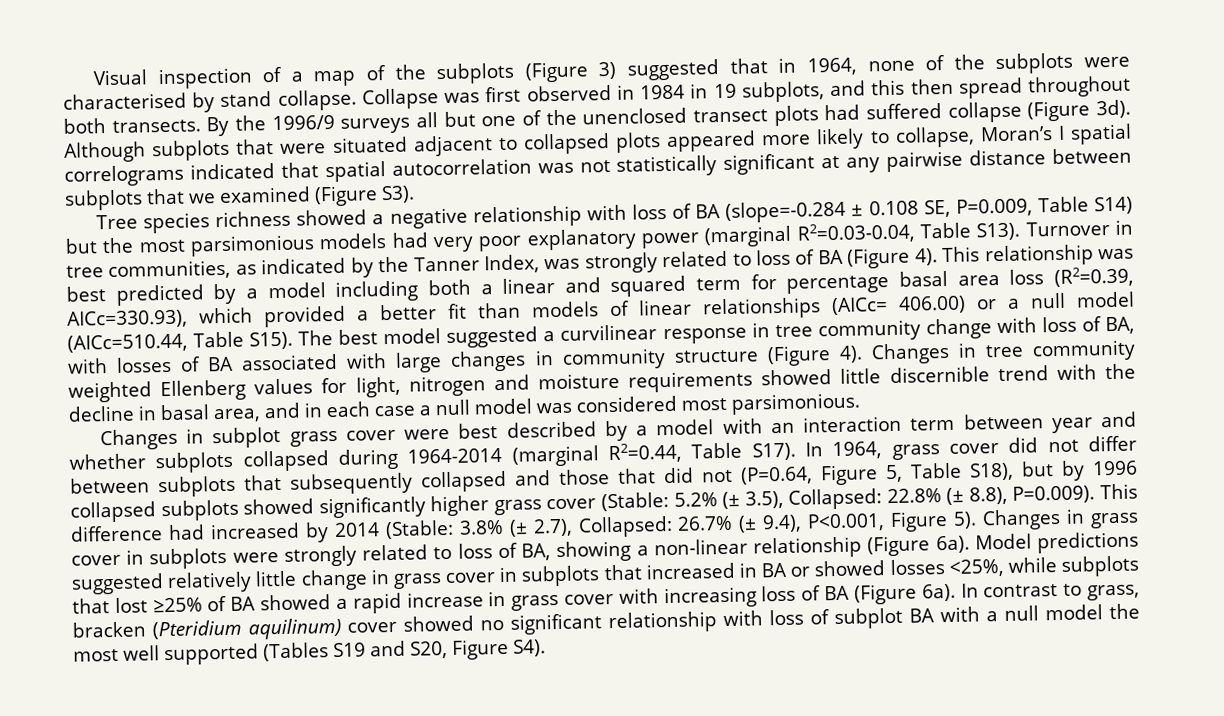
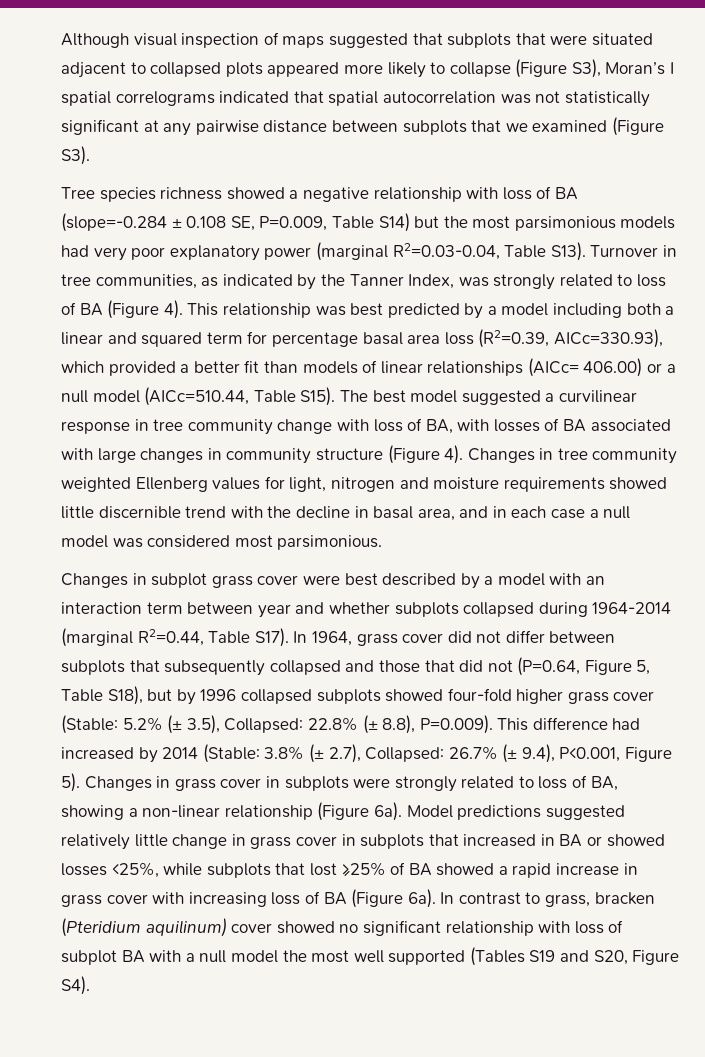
- Visual inspection of a map of the subplots (Figure 3) suggested that in 1964, none of the subplots were characterised by stand collapse. Collapse was first observed in 1984 in 19 subplots, and this then spread throughout both transects. By the 1996/9 surveys all but one of the unenclosed transect plots had suffered collapse (Figure 3d). Although subplots that were situated adjacent to collapsed plots appeared more likely to collapse, Moran’s I spatial correlograms indicated that spatial autocorrelation was not statistically significant at any pairwise distance between subplots that we examined (Figure S3).
+ Although visual inspection of maps suggested that subplots that were situated adjacent to collapsed plots appeared more likely to collapse (Figure S3), Moran’s I spatial correlograms indicated that spatial autocorrelation was not statistically significant at any pairwise distance between subplots that we examined (Figure S3).
- In 1964, grass cover did not differ between subplots that subsequently collapsed and those that did not (P=0.64, Figure 5, Table S18), but by 1996 collapsed subplots showed significantly higher grass cover (Stable: 5.2% (± 3.5), Collapsed: 22.8% (± 8.8), P=0.009). This difference had increased by 2014 (Stable: 3.8% (± 2.7), Collapsed: 26.7% (± 9.4), P<0.001, Figure 5).
+ In 1964, grass cover did not differ between subplots that subsequently collapsed and those that did not (P=0.64, Figure 5, Table S18), but by 1996 collapsed subplots showed four-fold higher grass cover (Stable: 5.2% (± 3.5), Collapsed: 22.8% (± 8.8), P=0.009). This difference had increased by 2014 (Stable: 3.8% (± 2.7), Collapsed: 26.7% (± 9.4), P<0.001, Figure 5).

